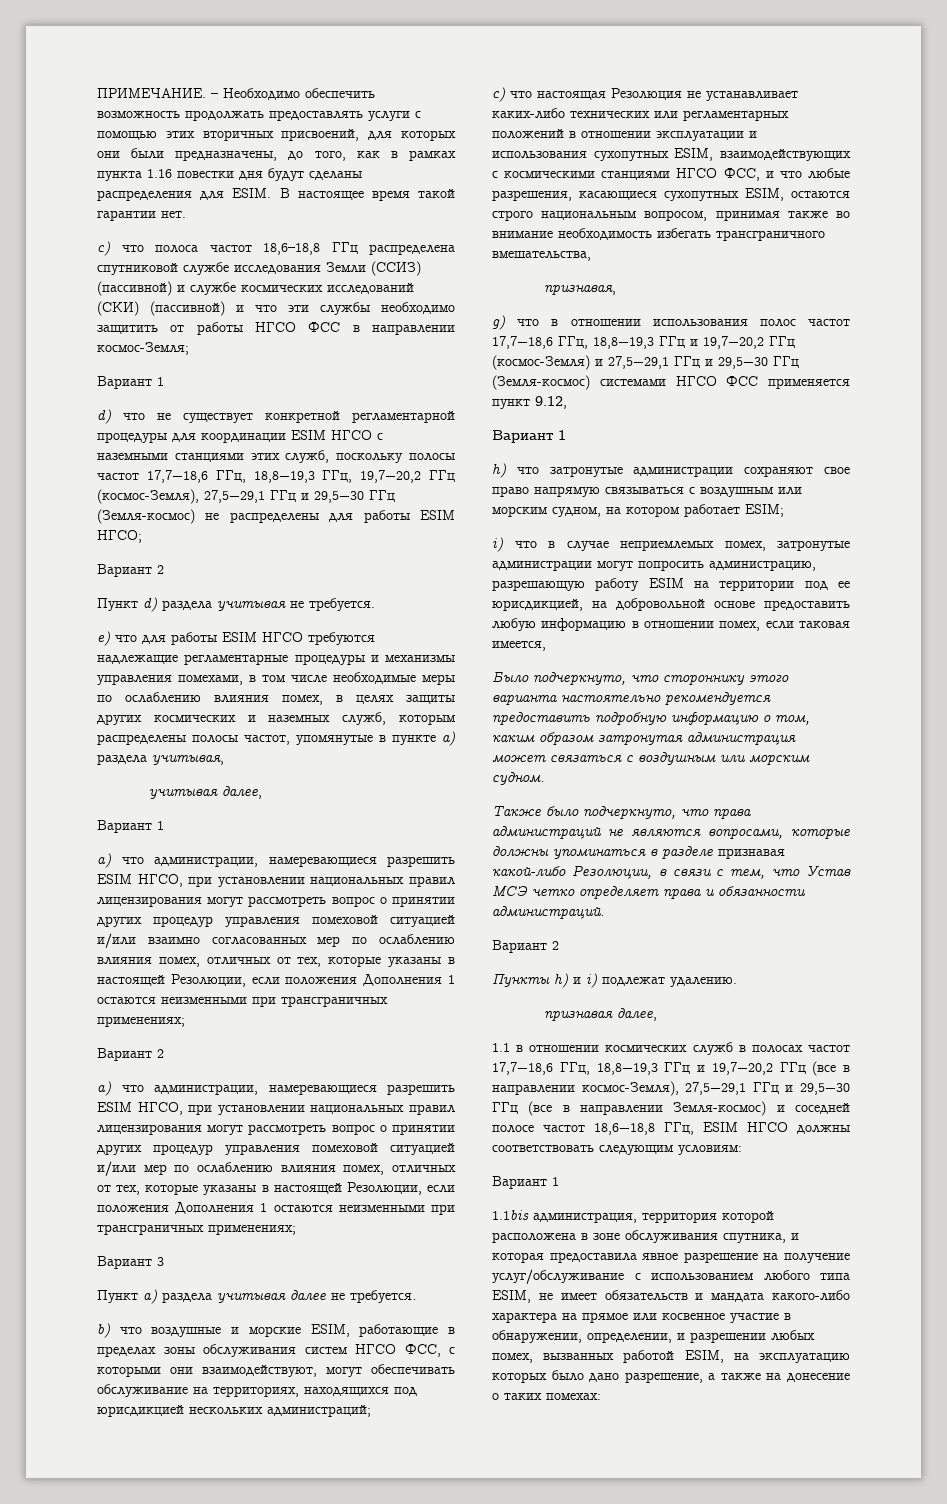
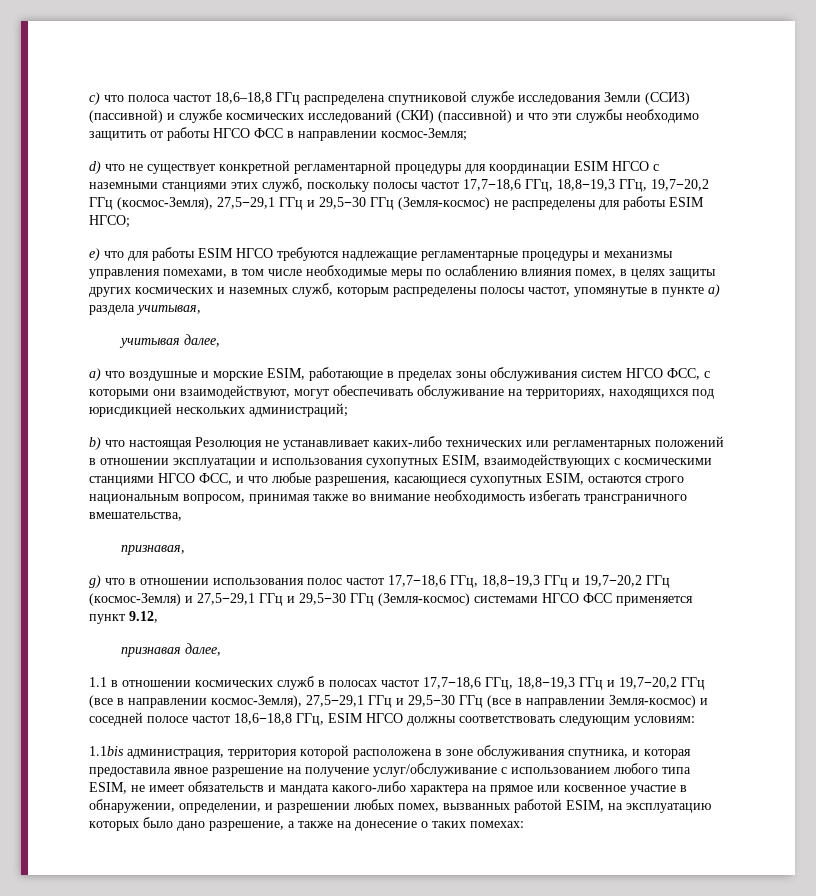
- ПРИМЕЧАНИЕ. – Необходимо обеспечить возможность продолжать предоставлять услуги с помощью этих вторичных присвоений, для которых они были предназначены, до того, как в рамках пункта 1.16 повестки дня будут сделаны распределения для ESIM. В настоящее время такой гарантии нет.
  c) что полоса частот 18,6–18,8 ГГц распределена спутниковой службе исследования Земли (ССИЗ) (пассивной) и службе космических исследований (СКИ) (пассивной) и что эти службы необходимо защитить от работы НГСО ФСС в направлении космос-Земля;
- Вариант 1
  d) что не существует конкретной регламентарной процедуры для координации ESIM НГСО с наземными станциями этих служб, поскольку полосы частот 17,7−18,6 ГГц, 18,8−19,3 ГГц, 19,7−20,2 ГГц (космос-Земля), 27,5−29,1 ГГц и 29,5−30 ГГц (Земля-космос) не распределены для работы ESIM НГСО;
- Вариант 2
- Пункт d) раздела учитывая не требуется.
  учитывая далее,
- Вариант 1
- a) что администрации, намеревающиеся разрешить ESIM НГСО, при установлении национальных правил лицензирования могут рассмотреть вопрос о принятии других процедур управления помеховой ситуацией и/или взаимно согласованных мер по ослаблению влияния помех, отличных от тех, которые указаны в настоящей Резолюции, если положения Дополнения 1 остаются неизменными при трансграничных применениях;
- Вариант 2
- a) что администрации, намеревающиеся разрешить ESIM НГСО, при установлении национальных правил лицензирования могут рассмотреть вопрос о принятии других процедур управления помеховой ситуацией и/или мер по ослаблению влияния помех, отличных от тех, которые указаны в настоящей Резолюции, если положения Дополнения 1 остаются неизменными при трансграничных применениях;
- Вариант 3
- Пункт a) раздела учитывая далее не требуется.
- b) что воздушные и морские ESIM, работающие в пределах зоны обслуживания систем НГСО ФСС, с которыми они взаимодействуют, могут обеспечивать обслуживание на территориях, находящихся под юрисдикцией нескольких администраций;
+ a) что воздушные и морские ESIM, работающие в пределах зоны обслуживания систем НГСО ФСС, с которыми они взаимодействуют, могут обеспечивать обслуживание на территориях, находящихся под юрисдикцией нескольких администраций;
- c) что настоящая Резолюция не устанавливает каких-либо технических или регламентарных положений в отношении эксплуатации и использования сухопутных ESIM, взаимодействующих с космическими станциями НГСО ФСС, и что любые разрешения, касающиеся сухопутных ESIM, остаются строго национальным вопросом, принимая также во внимание необходимость избегать трансграничного вмешательства,
+ b) что настоящая Резолюция не устанавливает каких-либо технических или регламентарных положений в отношении эксплуатации и использования сухопутных ESIM, взаимодействующих с космическими станциями НГСО ФСС, и что любые разрешения, касающиеся сухопутных ESIM, остаются строго национальным вопросом, принимая также во внимание необходимость избегать трансграничного вмешательства,
  g) что в отношении использования полос частот 17,7−18,6 ГГц, 18,8−19,3 ГГц и 19,7−20,2 ГГц (космос-Земля) и 27,5−29,1 ГГц и 29,5−30 ГГц (Земля-космос) системами НГСО ФСС применяется пункт 9.12,
- Вариант 1
- h) что затронутые администрации сохраняют свое право напрямую связываться с воздушным или морским судном, на котором работает ESIM;
- i) что в случае неприемлемых помех, затронутые администрации могут попросить администрацию, разрешающую работу ESIM на территории под ее юрисдикцией, на добровольной основе предоставить любую информацию в отношении помех, если таковая имеется,
- Было подчеркнуто, что стороннику этого варианта настоятельно рекомендуется предоставить подробную информацию о том, каким образом затронутая администрация может связаться с воздушным или морским судном.
- Также было подчеркнуто, что права администраций не являются вопросами, которые должны упоминаться в разделе признавая какой-либо Резолюции, в связи с тем, что Устав МСЭ четко определяет права и обязанности администраций.
- Вариант 2
- Пункты h) и i) подлежат удалению.
  1.1 в отношении космических служб в полосах частот 17,7−18,6 ГГц, 18,8−19,3 ГГц и 19,7−20,2 ГГц (все в направлении космос-Земля), 27,5−29,1 ГГц и 29,5−30 ГГц (все в направлении Земля-космос) и соседней полосе частот 18,6−18,8 ГГц, ESIM НГСО должны соответствовать следующим условиям:
- Вариант 1

